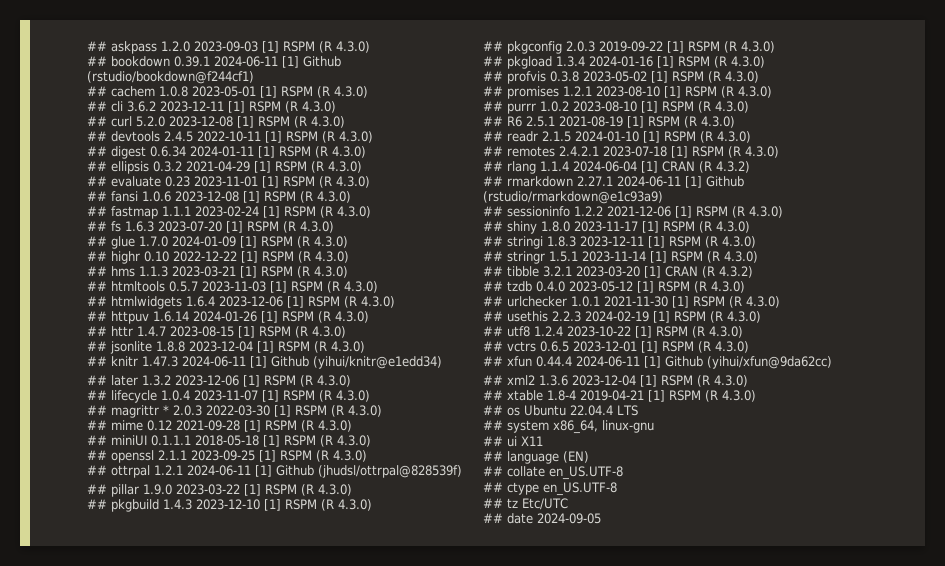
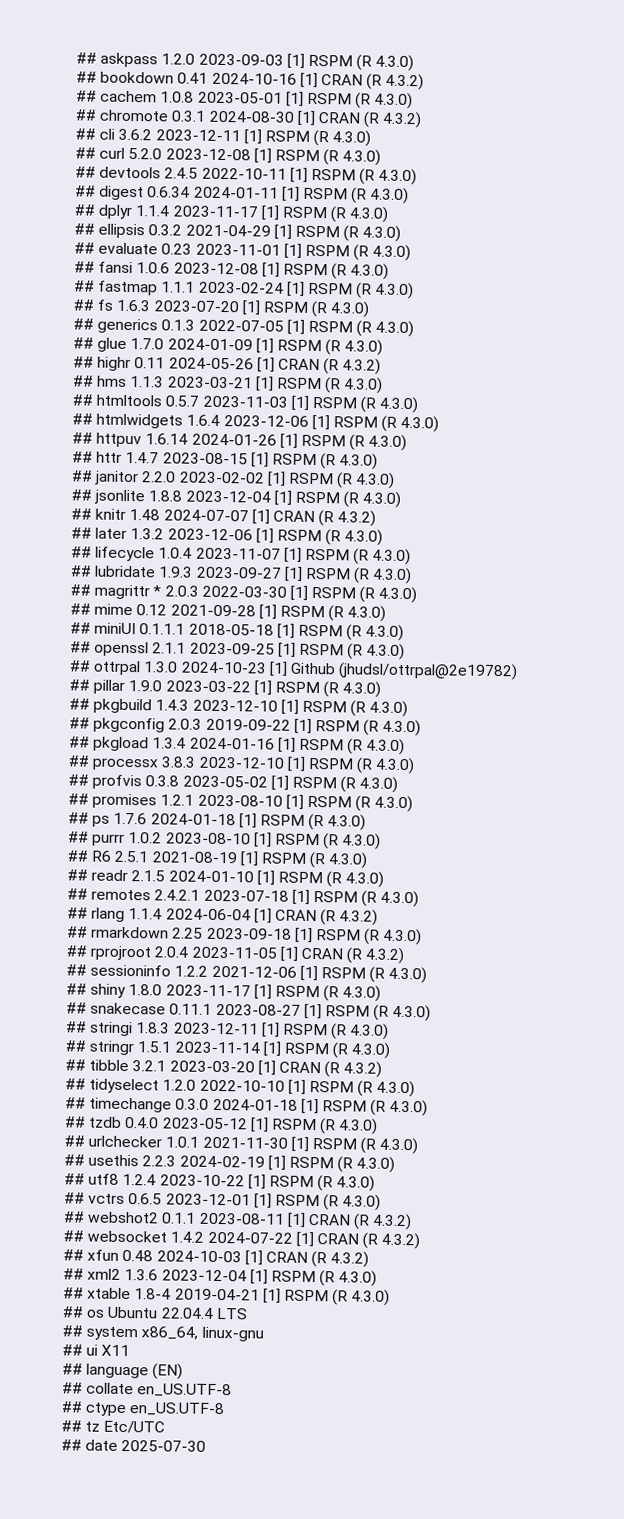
- ## bookdown 0.39.1 2024-06-11 [1] Github (rstudio/bookdown@f244cf1)
+ ## bookdown 0.41 2024-10-16 [1] CRAN (R 4.3.2)
+ ## chromote 0.3.1 2024-08-30 [1] CRAN (R 4.3.2)
+ ## dplyr 1.1.4 2023-11-17 [1] RSPM (R 4.3.0)
+ ## generics 0.1.3 2022-07-05 [1] RSPM (R 4.3.0)
- ## highr 0.10 2022-12-22 [1] RSPM (R 4.3.0)
+ ## highr 0.11 2024-05-26 [1] CRAN (R 4.3.2)
+ ## janitor 2.2.0 2023-02-02 [1] RSPM (R 4.3.0)
- ## knitr 1.47.3 2024-06-11 [1] Github (yihui/knitr@e1edd34)
+ ## knitr 1.48 2024-07-07 [1] CRAN (R 4.3.2)
+ ## lubridate 1.9.3 2023-09-27 [1] RSPM (R 4.3.0)
- ## ottrpal 1.2.1 2024-06-11 [1] Github (jhudsl/ottrpal@828539f)
+ ## ottrpal 1.3.0 2024-10-23 [1] Github (jhudsl/ottrpal@2e19782)
+ ## processx 3.8.3 2023-12-10 [1] RSPM (R 4.3.0)
+ ## ps 1.7.6 2024-01-18 [1] RSPM (R 4.3.0)
- ## rmarkdown 2.27.1 2024-06-11 [1] Github (rstudio/rmarkdown@e1c93a9)
+ ## rmarkdown 2.25 2023-09-18 [1] RSPM (R 4.3.0)
+ ## rprojroot 2.0.4 2023-11-05 [1] CRAN (R 4.3.2)
+ ## snakecase 0.11.1 2023-08-27 [1] RSPM (R 4.3.0)
+ ## tidyselect 1.2.0 2022-10-10 [1] RSPM (R 4.3.0)
+ ## timechange 0.3.0 2024-01-18 [1] RSPM (R 4.3.0)
- ## xfun 0.44.4 2024-06-11 [1] Github (yihui/xfun@9da62cc)
+ ## webshot2 0.1.1 2023-08-11 [1] CRAN (R 4.3.2)
+ ## websocket 1.4.2 2024-07-22 [1] CRAN (R 4.3.2)
+ ## xfun 0.48 2024-10-03 [1] CRAN (R 4.3.2)
- ## date 2024-09-05
+ ## date 2025-07-30

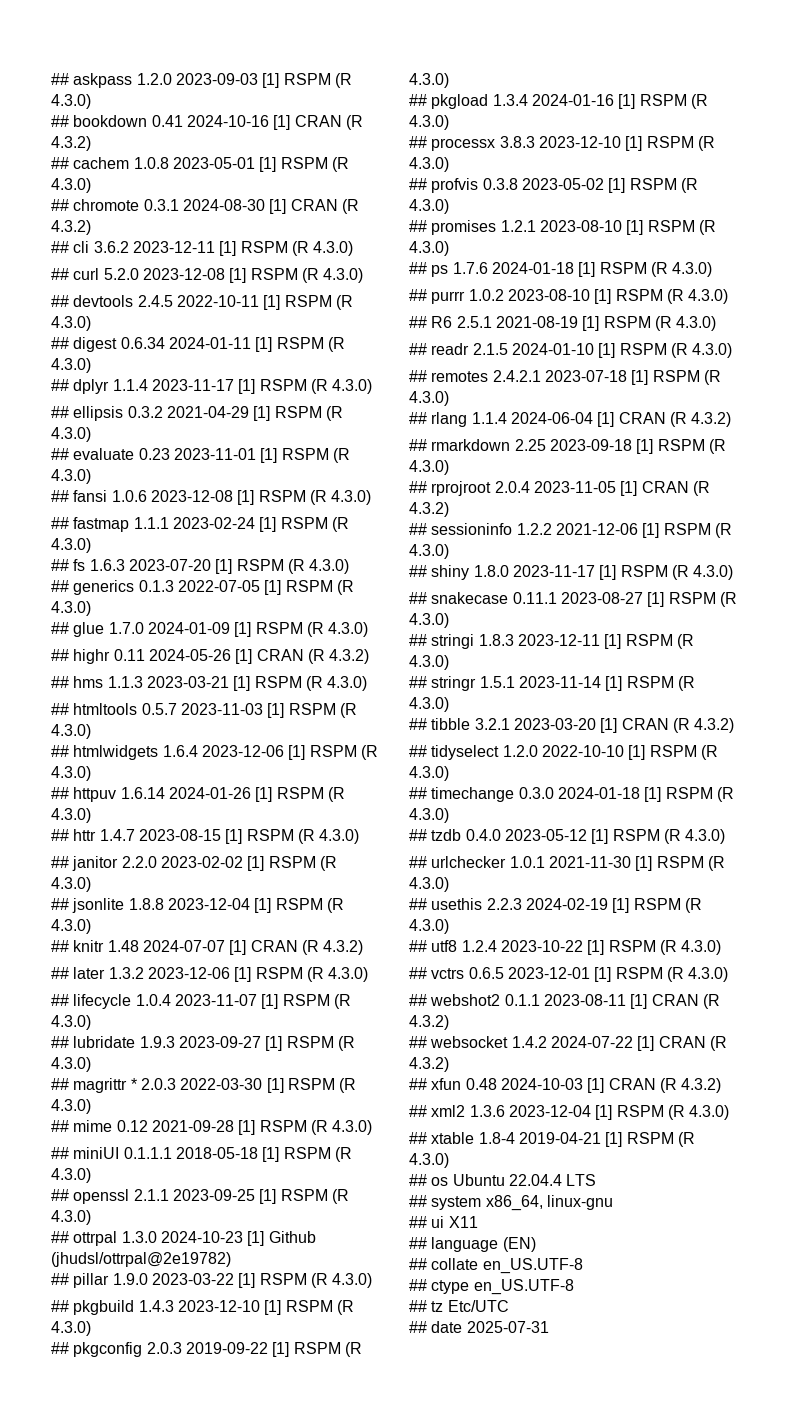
- ## date 2025-07-30
+ ## date 2025-07-31

